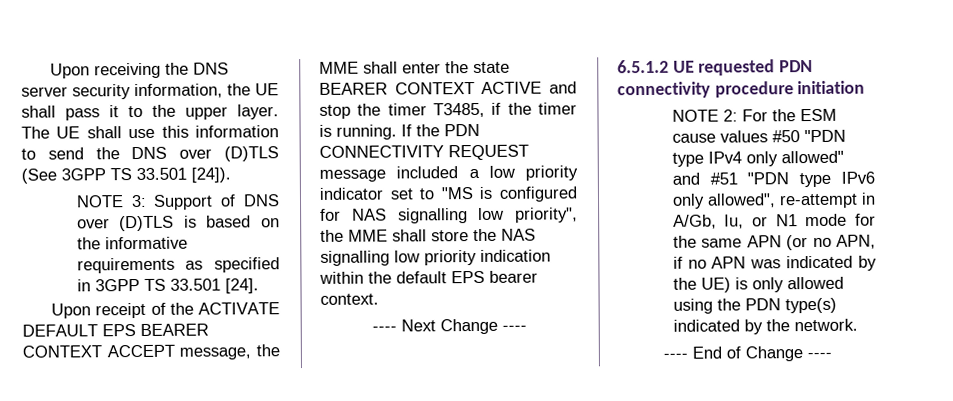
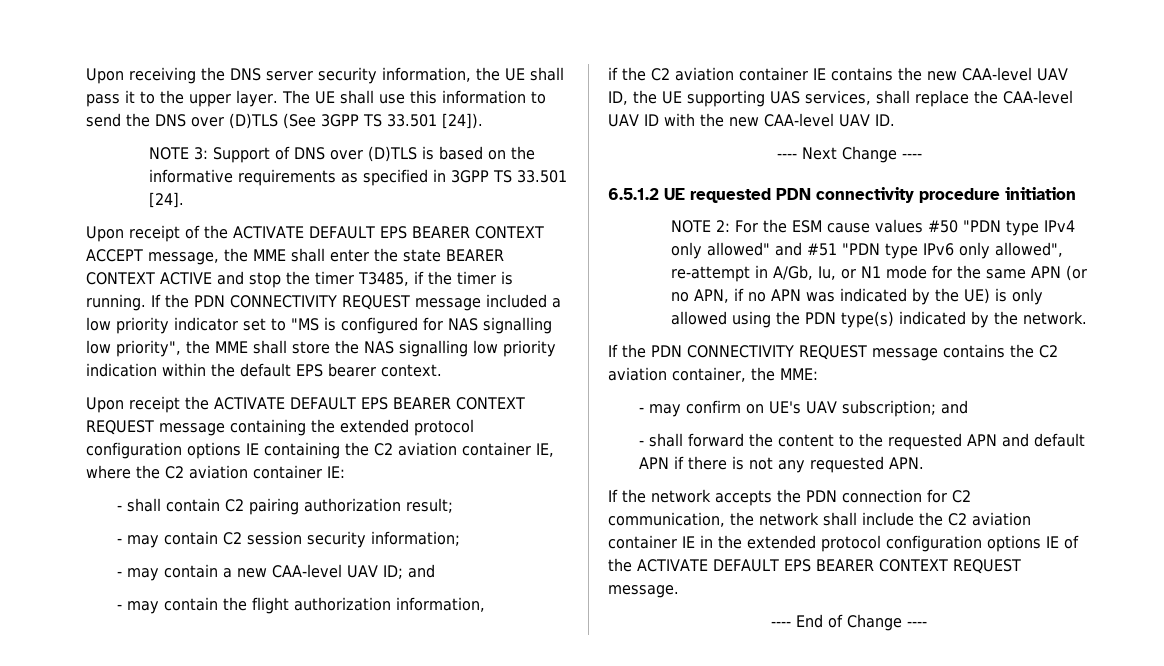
+ Upon receipt the ACTIVATE DEFAULT EPS BEARER CONTEXT REQUEST message containing the extended protocol configuration options IE containing the C2 aviation container IE, where the C2 aviation container IE:
+ - shall contain C2 pairing authorization result;
+ - may contain C2 session security information;
+ - may contain a new CAA-level UAV ID; and
+ - may contain the flight authorization information,
+ if the C2 aviation container IE contains the new CAA-level UAV ID, the UE supporting UAS services, shall replace the CAA-level UAV ID with the new CAA-level UAV ID.
+ If the PDN CONNECTIVITY REQUEST message contains the C2 aviation container, the MME:
+ - may confirm on UE's UAV subscription; and
+ - shall forward the content to the requested APN and default APN if there is not any requested APN.
+ If the network accepts the PDN connection for C2 communication, the network shall include the C2 aviation container IE in the extended protocol configuration options IE of the ACTIVATE DEFAULT EPS BEARER CONTEXT REQUEST message.

